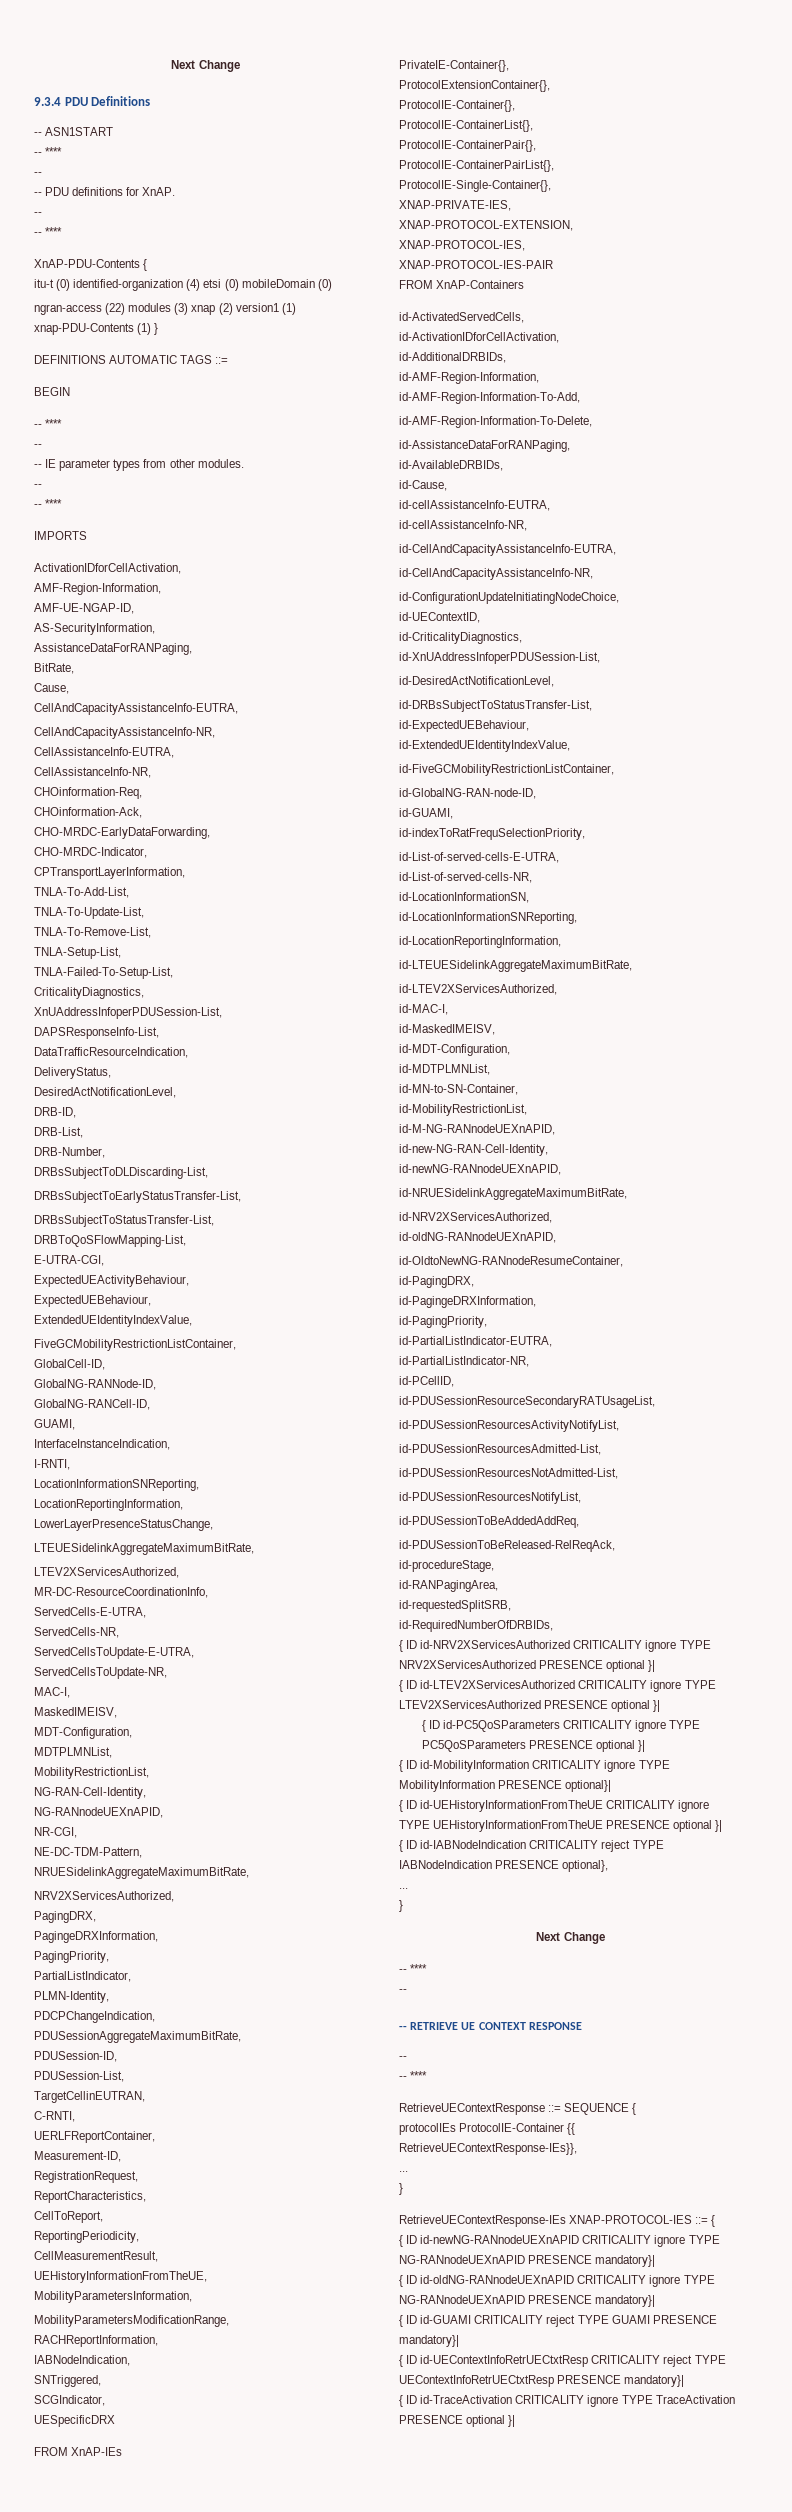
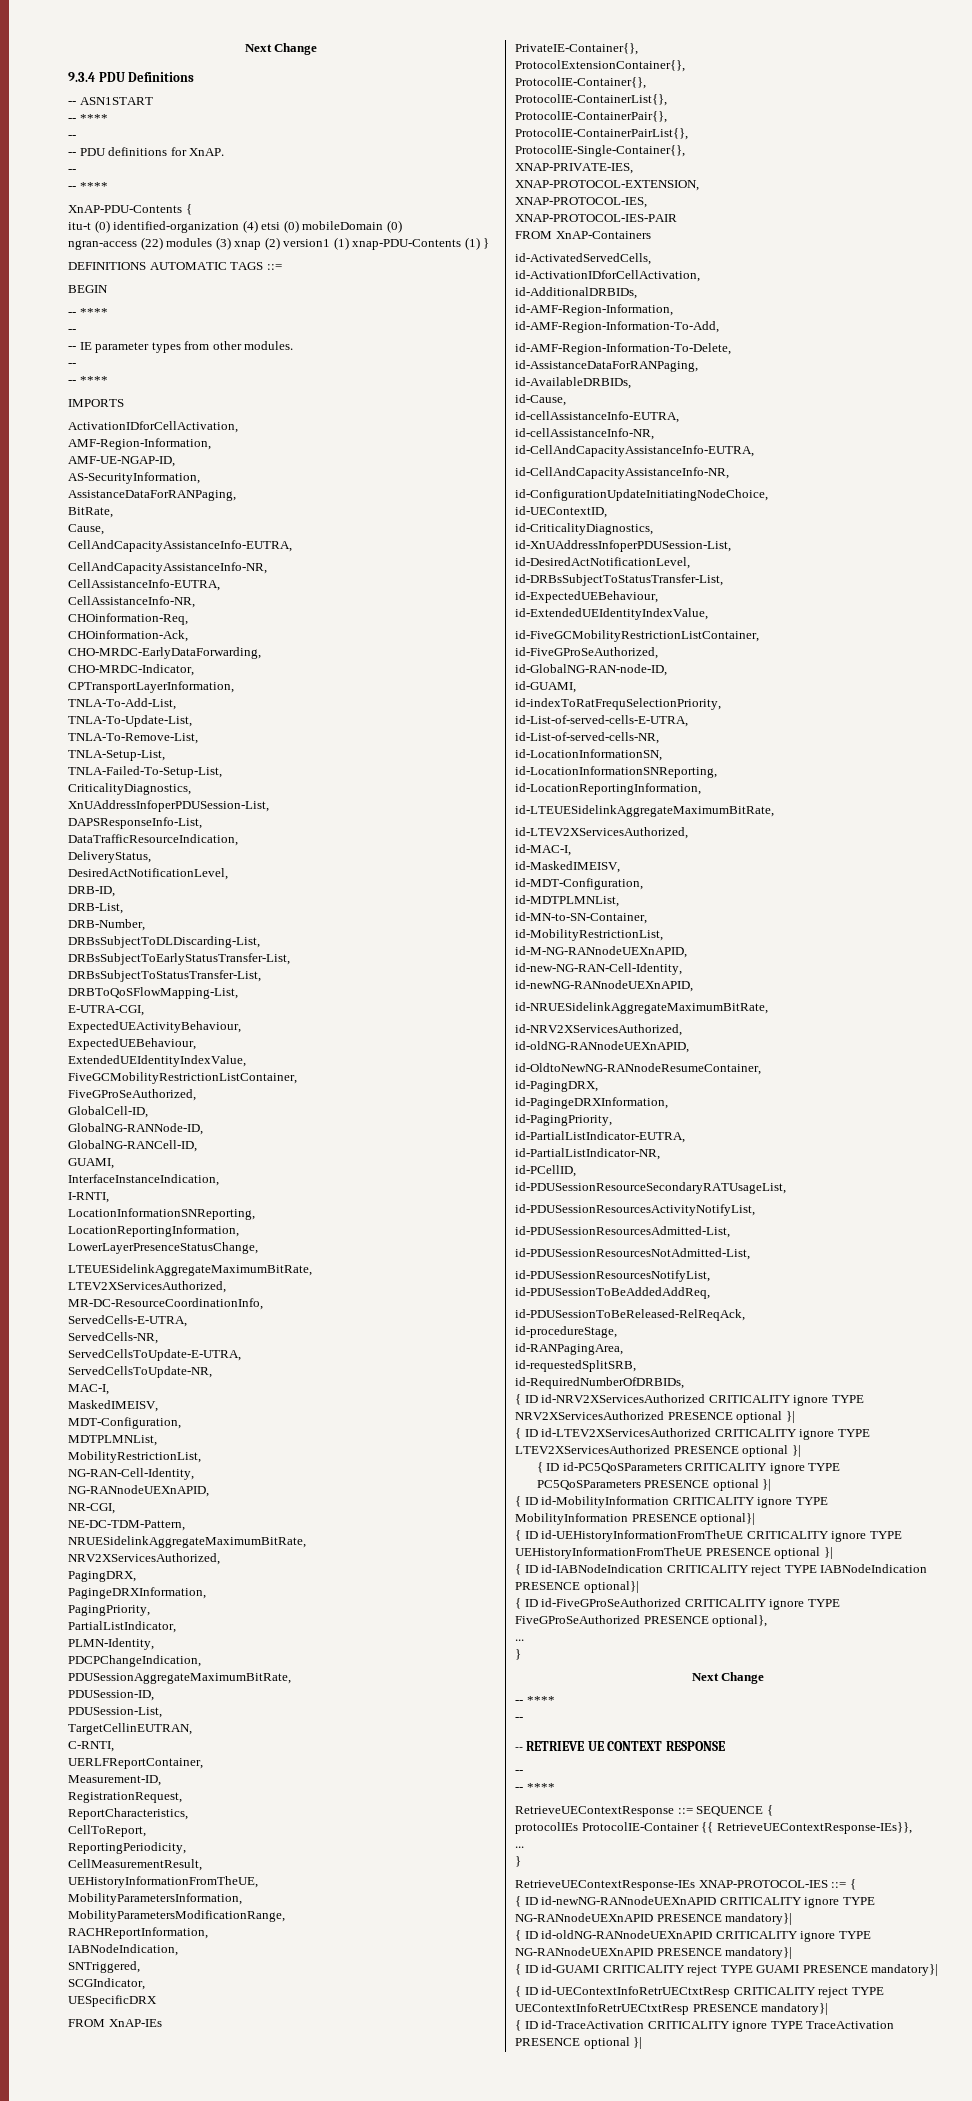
+ FiveGProSeAuthorized,
+ id-FiveGProSeAuthorized,
- { ID id-IABNodeIndication CRITICALITY reject TYPE IABNodeIndication PRESENCE optional},
+ { ID id-IABNodeIndication CRITICALITY reject TYPE IABNodeIndication PRESENCE optional}|
+ { ID id-FiveGProSeAuthorized CRITICALITY ignore TYPE FiveGProSeAuthorized PRESENCE optional},

